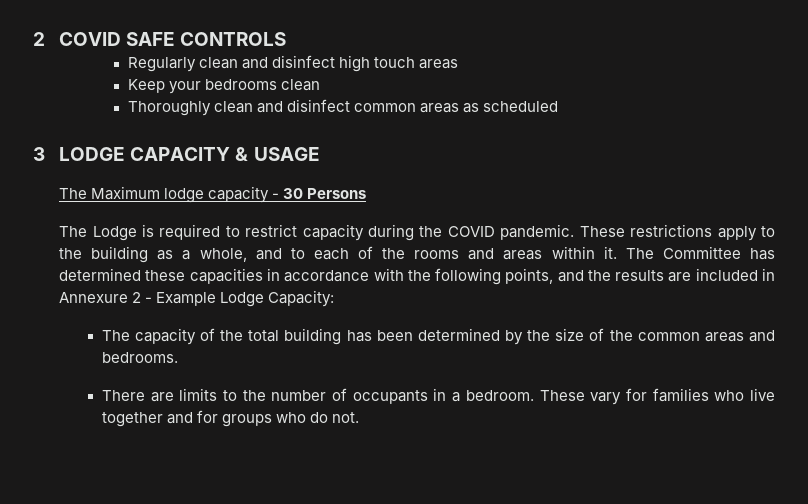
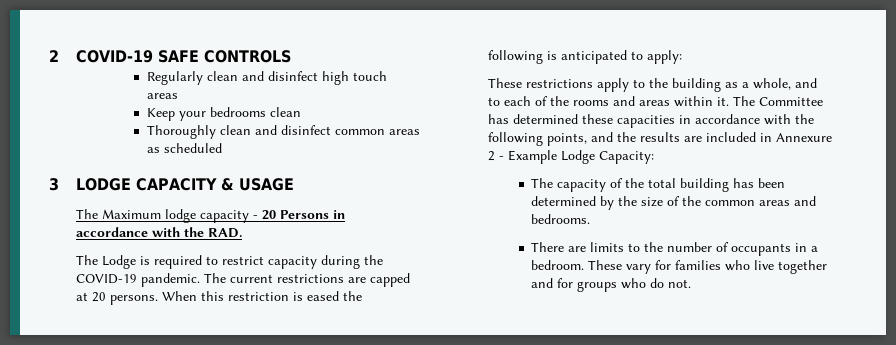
- 2 COVID SAFE CONTROLS
+ 2 COVID-19 SAFE CONTROLS
- The Maximum lodge capacity - 30 Persons
+ The Maximum lodge capacity - 20 Persons in accordance with the RAD.
- The Lodge is required to restrict capacity during the COVID pandemic. These restrictions apply to the building as a whole, and to each of the rooms and areas within it.
+ The Lodge is required to restrict capacity during the COVID-19 pandemic. The current restrictions are capped at 20 persons. When this restriction is eased the following is anticipated to apply:
+ These restrictions apply to the building as a whole, and to each of the rooms and areas within it.

